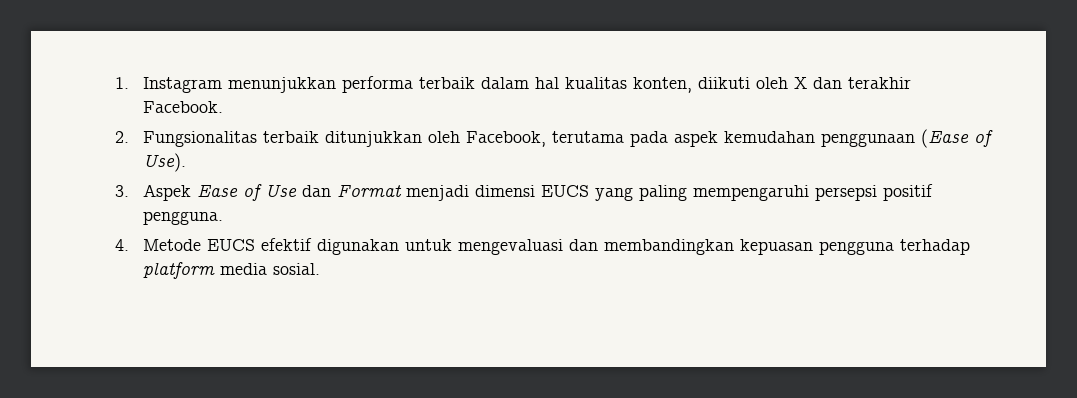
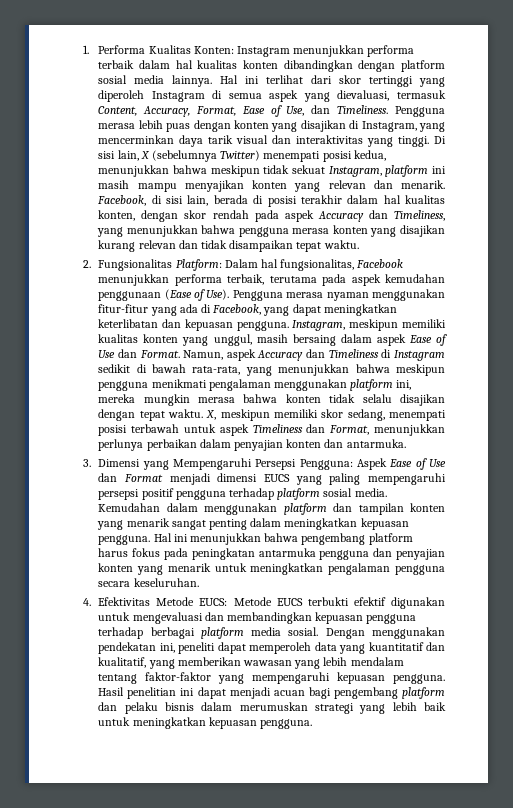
- 1. Instagram menunjukkan performa terbaik dalam hal kualitas konten, diikuti oleh X dan terakhir Facebook.
- 2. Fungsionalitas terbaik ditunjukkan oleh Facebook, terutama pada aspek kemudahan penggunaan (Ease of Use).
- 3. Aspek Ease of Use dan Format menjadi dimensi EUCS yang paling mempengaruhi persepsi positif pengguna.
- 4. Metode EUCS efektif digunakan untuk mengevaluasi dan membandingkan kepuasan pengguna terhadap platform media sosial.
+ 1. Performa Kualitas Konten: Instagram menunjukkan performa terbaik dalam hal kualitas konten dibandingkan dengan platform sosial media lainnya. Hal ini terlihat dari skor tertinggi yang diperoleh Instagram di semua aspek yang dievaluasi, termasuk Content, Accuracy, Format, Ease of Use, dan Timeliness. Pengguna merasa lebih puas dengan konten yang disajikan di Instagram, yang mencerminkan daya tarik visual dan interaktivitas yang tinggi. Di sisi lain, X (sebelumnya Twitter) menempati posisi kedua, menunjukkan bahwa meskipun tidak sekuat Instagram, platform ini masih mampu menyajikan konten yang relevan dan menarik. Facebook, di sisi lain, berada di posisi terakhir dalam hal kualitas konten, dengan skor rendah pada aspek Accuracy dan Timeliness, yang menunjukkan bahwa pengguna merasa konten yang disajikan kurang relevan dan tidak disampaikan tepat waktu.
+ 2. Fungsionalitas Platform: Dalam hal fungsionalitas, Facebook menunjukkan performa terbaik, terutama pada aspek kemudahan penggunaan (Ease of Use). Pengguna merasa nyaman menggunakan fitur-fitur yang ada di Facebook, yang dapat meningkatkan keterlibatan dan kepuasan pengguna. Instagram, meskipun memiliki kualitas konten yang unggul, masih bersaing dalam aspek Ease of Use dan Format. Namun, aspek Accuracy dan Timeliness di Instagram sedikit di bawah rata-rata, yang menunjukkan bahwa meskipun pengguna menikmati pengalaman menggunakan platform ini, mereka mungkin merasa bahwa konten tidak selalu disajikan dengan tepat waktu. X, meskipun memiliki skor sedang, menempati posisi terbawah untuk aspek Timeliness dan Format, menunjukkan perlunya perbaikan dalam penyajian konten dan antarmuka.
+ 3. Dimensi yang Mempengaruhi Persepsi Pengguna: Aspek Ease of Use dan Format menjadi dimensi EUCS yang paling mempengaruhi persepsi positif pengguna terhadap platform sosial media. Kemudahan dalam menggunakan platform dan tampilan konten yang menarik sangat penting dalam meningkatkan kepuasan pengguna. Hal ini menunjukkan bahwa pengembang platform harus fokus pada peningkatan antarmuka pengguna dan penyajian konten yang menarik untuk meningkatkan pengalaman pengguna secara keseluruhan.
+ 4. Efektivitas Metode EUCS: Metode EUCS terbukti efektif digunakan untuk mengevaluasi dan membandingkan kepuasan pengguna terhadap berbagai platform media sosial.
+ Dengan menggunakan pendekatan ini, peneliti dapat memperoleh data yang kuantitatif dan kualitatif, yang memberikan wawasan yang lebih mendalam tentang faktor-faktor yang mempengaruhi kepuasan pengguna. Hasil penelitian ini dapat menjadi acuan bagi pengembang platform dan pelaku bisnis dalam merumuskan strategi yang lebih baik untuk meningkatkan kepuasan pengguna.

